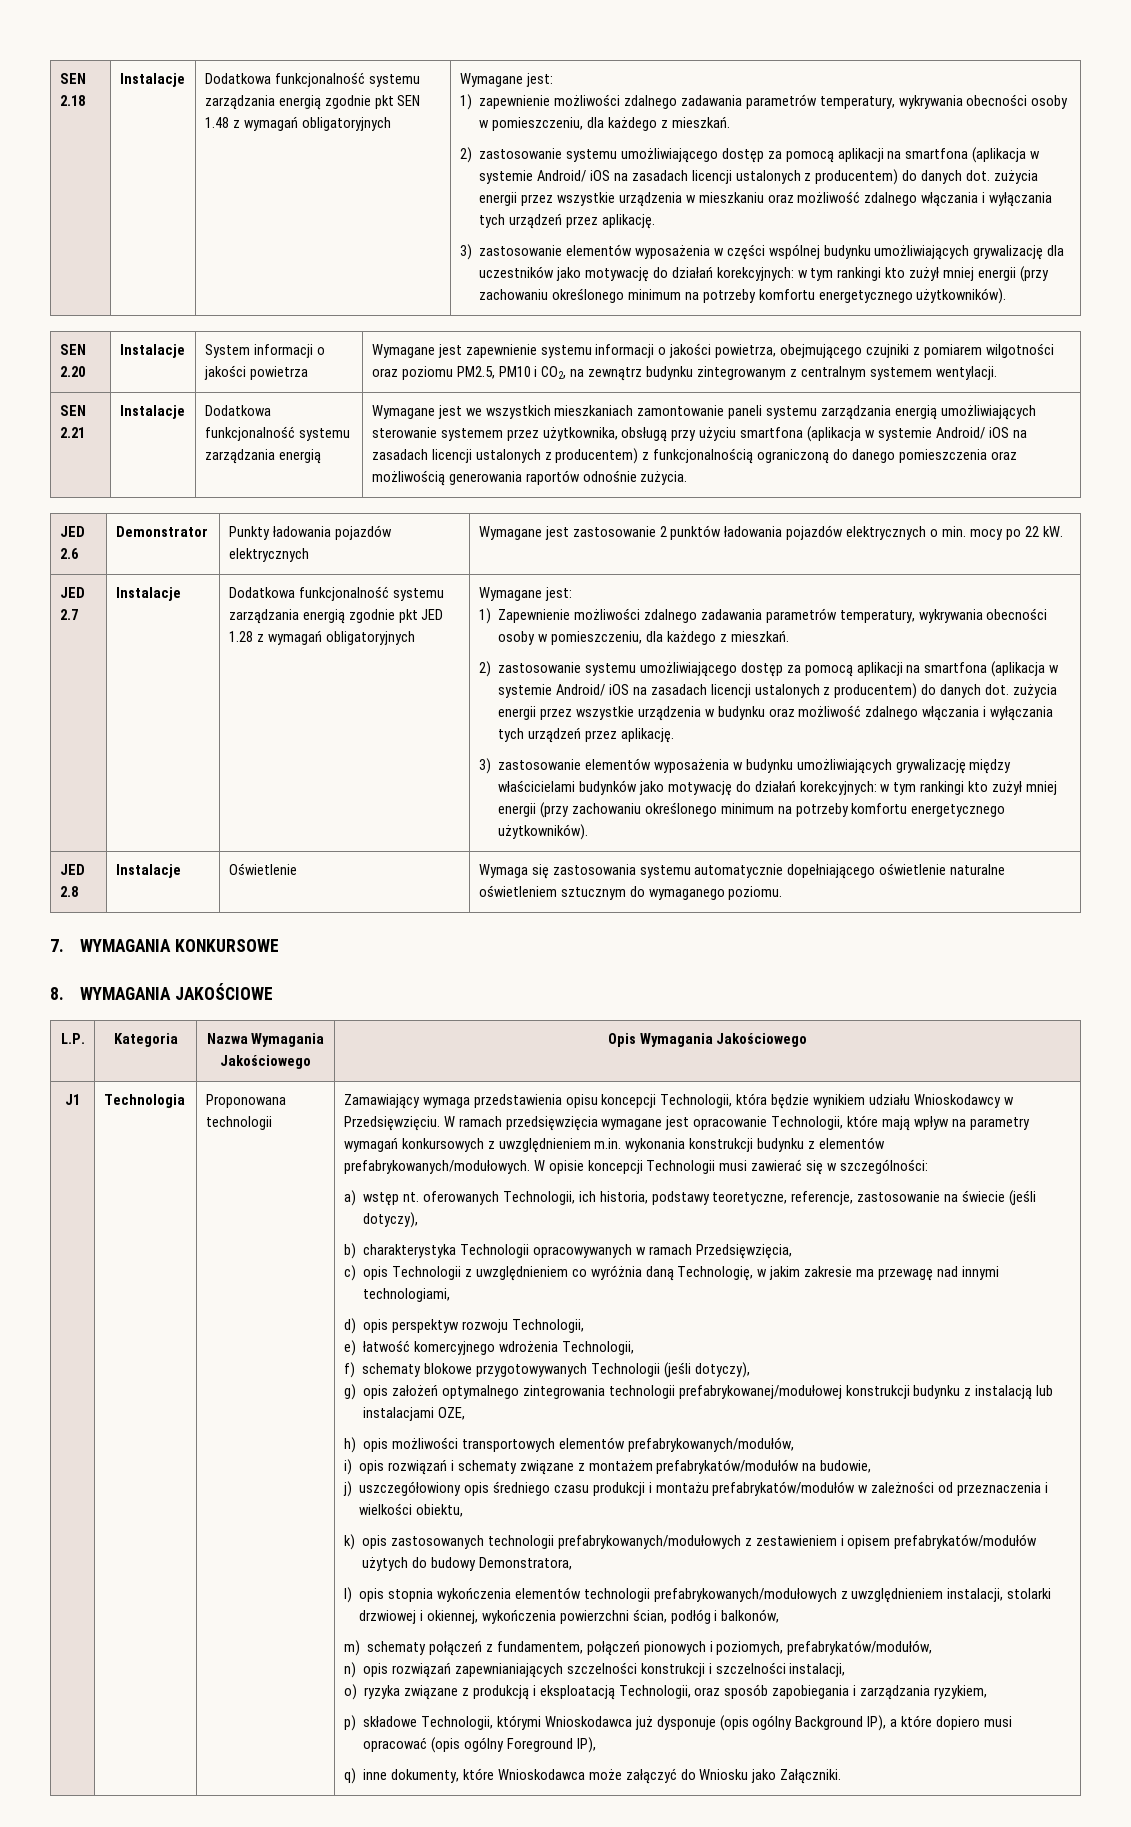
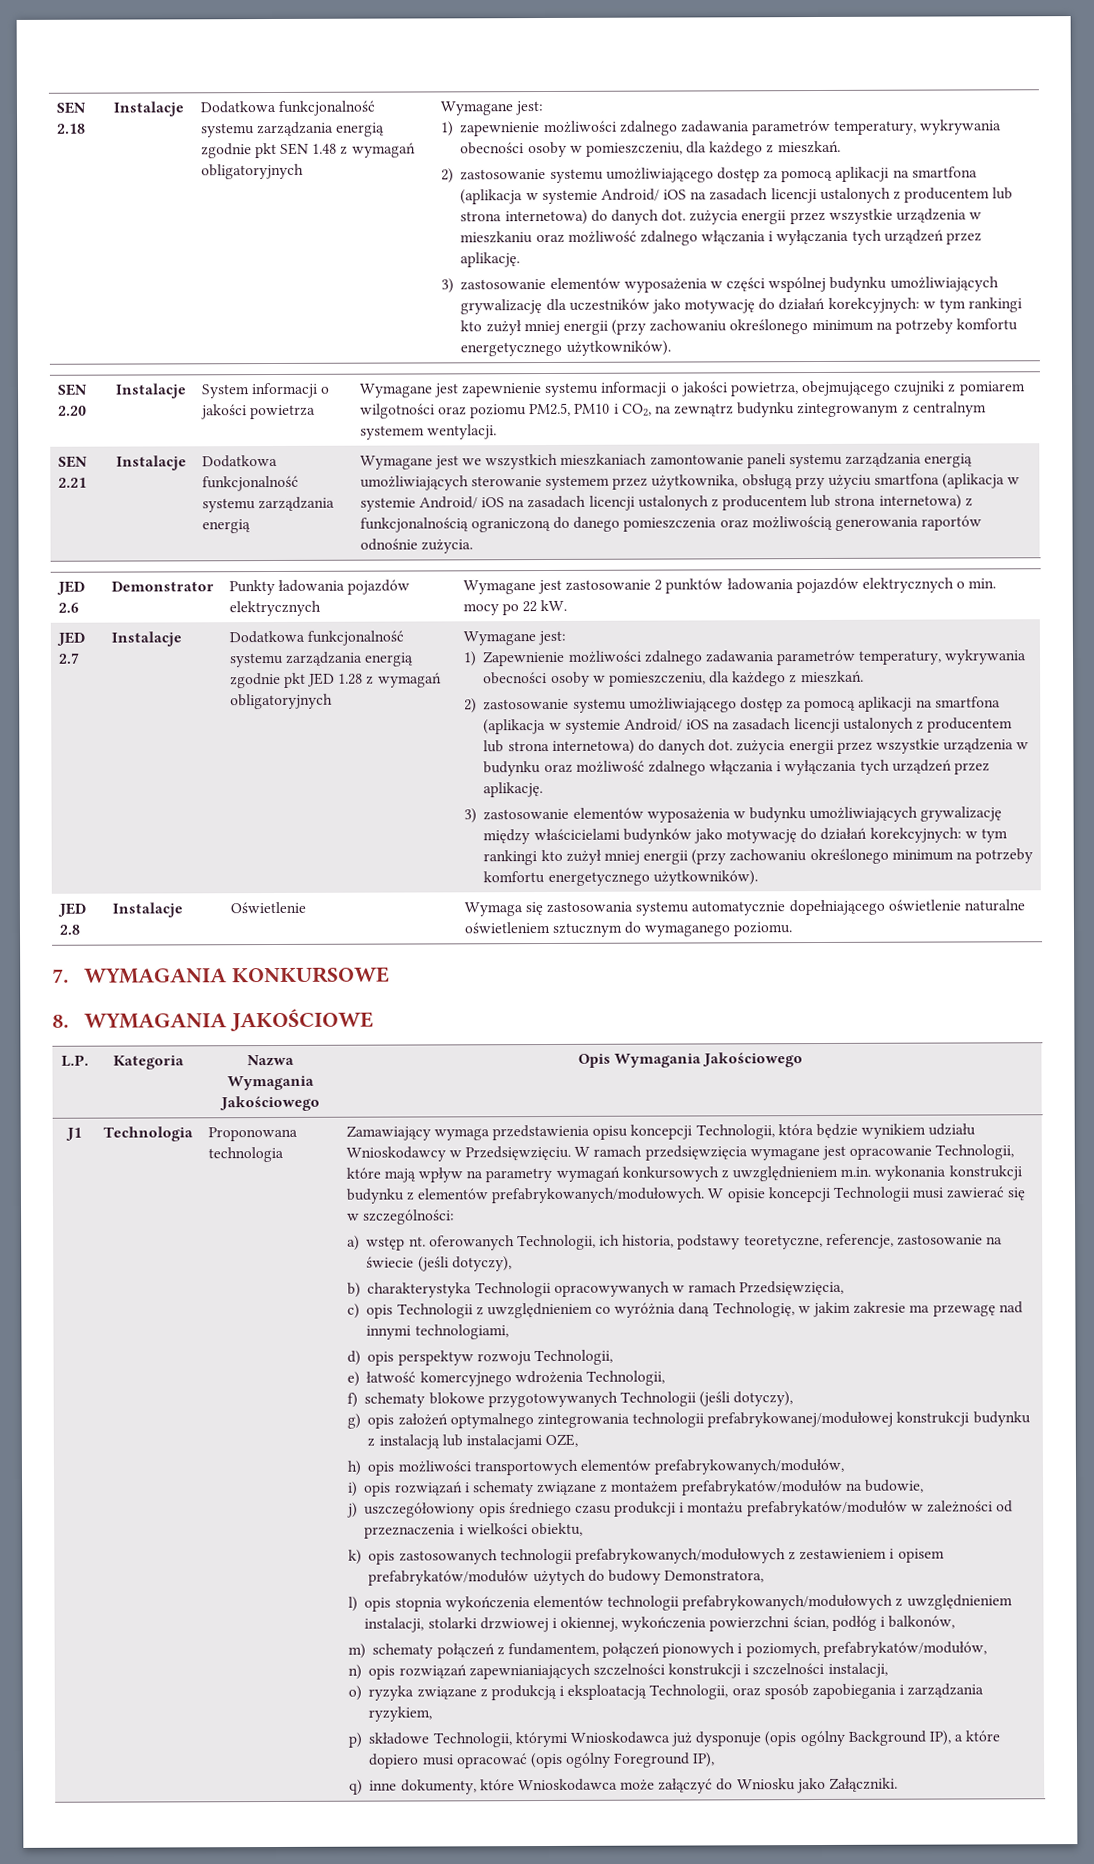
- 2) zastosowanie systemu umożliwiającego dostęp za pomocą aplikacji na smartfona (aplikacja w systemie Android/ iOS na zasadach licencji ustalonych z producentem) do danych dot. zużycia energii przez wszystkie urządzenia w mieszkaniu oraz możliwość zdalnego włączania i wyłączania tych urządzeń przez aplikację.
+ 2) zastosowanie systemu umożliwiającego dostęp za pomocą aplikacji na smartfona (aplikacja w systemie Android/ iOS na zasadach licencji ustalonych z producentem lub strona internetowa) do danych dot. zużycia energii przez wszystkie urządzenia w mieszkaniu oraz możliwość zdalnego włączania i wyłączania tych urządzeń przez aplikację.
- Wymagane jest we wszystkich mieszkaniach zamontowanie paneli systemu zarządzania energią umożliwiających sterowanie systemem przez użytkownika, obsługą przy użyciu smartfona (aplikacja w systemie Android/ iOS na zasadach licencji ustalonych z producentem) z funkcjonalnością ograniczoną do danego pomieszczenia oraz możliwością generowania raportów odnośnie zużycia.
+ Wymagane jest we wszystkich mieszkaniach zamontowanie paneli systemu zarządzania energią umożliwiających sterowanie systemem przez użytkownika, obsługą przy użyciu smartfona (aplikacja w systemie Android/ iOS na zasadach licencji ustalonych z producentem lub strona internetowa) z funkcjonalnością ograniczoną do danego pomieszczenia oraz możliwością generowania raportów odnośnie zużycia.
- 2) zastosowanie systemu umożliwiającego dostęp za pomocą aplikacji na smartfona (aplikacja w systemie Android/ iOS na zasadach licencji ustalonych z producentem) do danych dot. zużycia energii przez wszystkie urządzenia w budynku oraz możliwość zdalnego włączania i wyłączania tych urządzeń przez aplikację.
+ 2) zastosowanie systemu umożliwiającego dostęp za pomocą aplikacji na smartfona (aplikacja w systemie Android/ iOS na zasadach licencji ustalonych z producentem lub strona internetowa) do danych dot. zużycia energii przez wszystkie urządzenia w budynku oraz możliwość zdalnego włączania i wyłączania tych urządzeń przez aplikację.
- Proponowana technologii
+ Proponowana technologia

